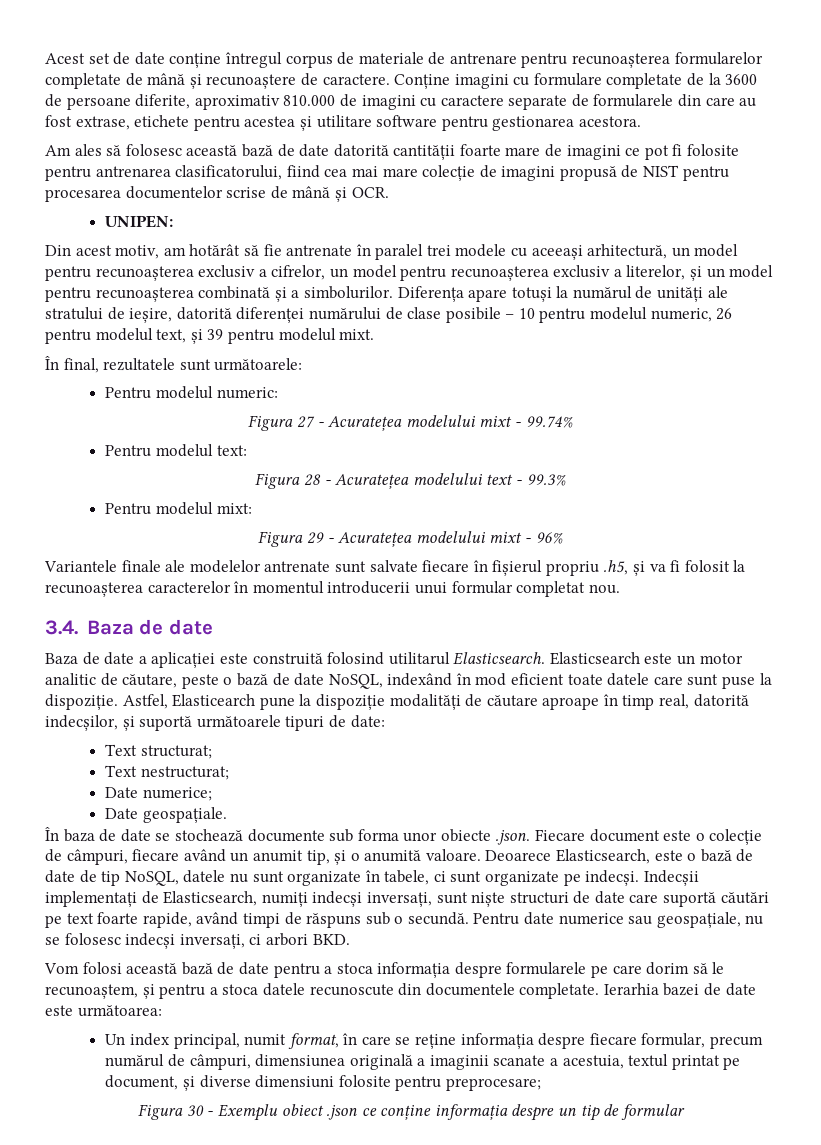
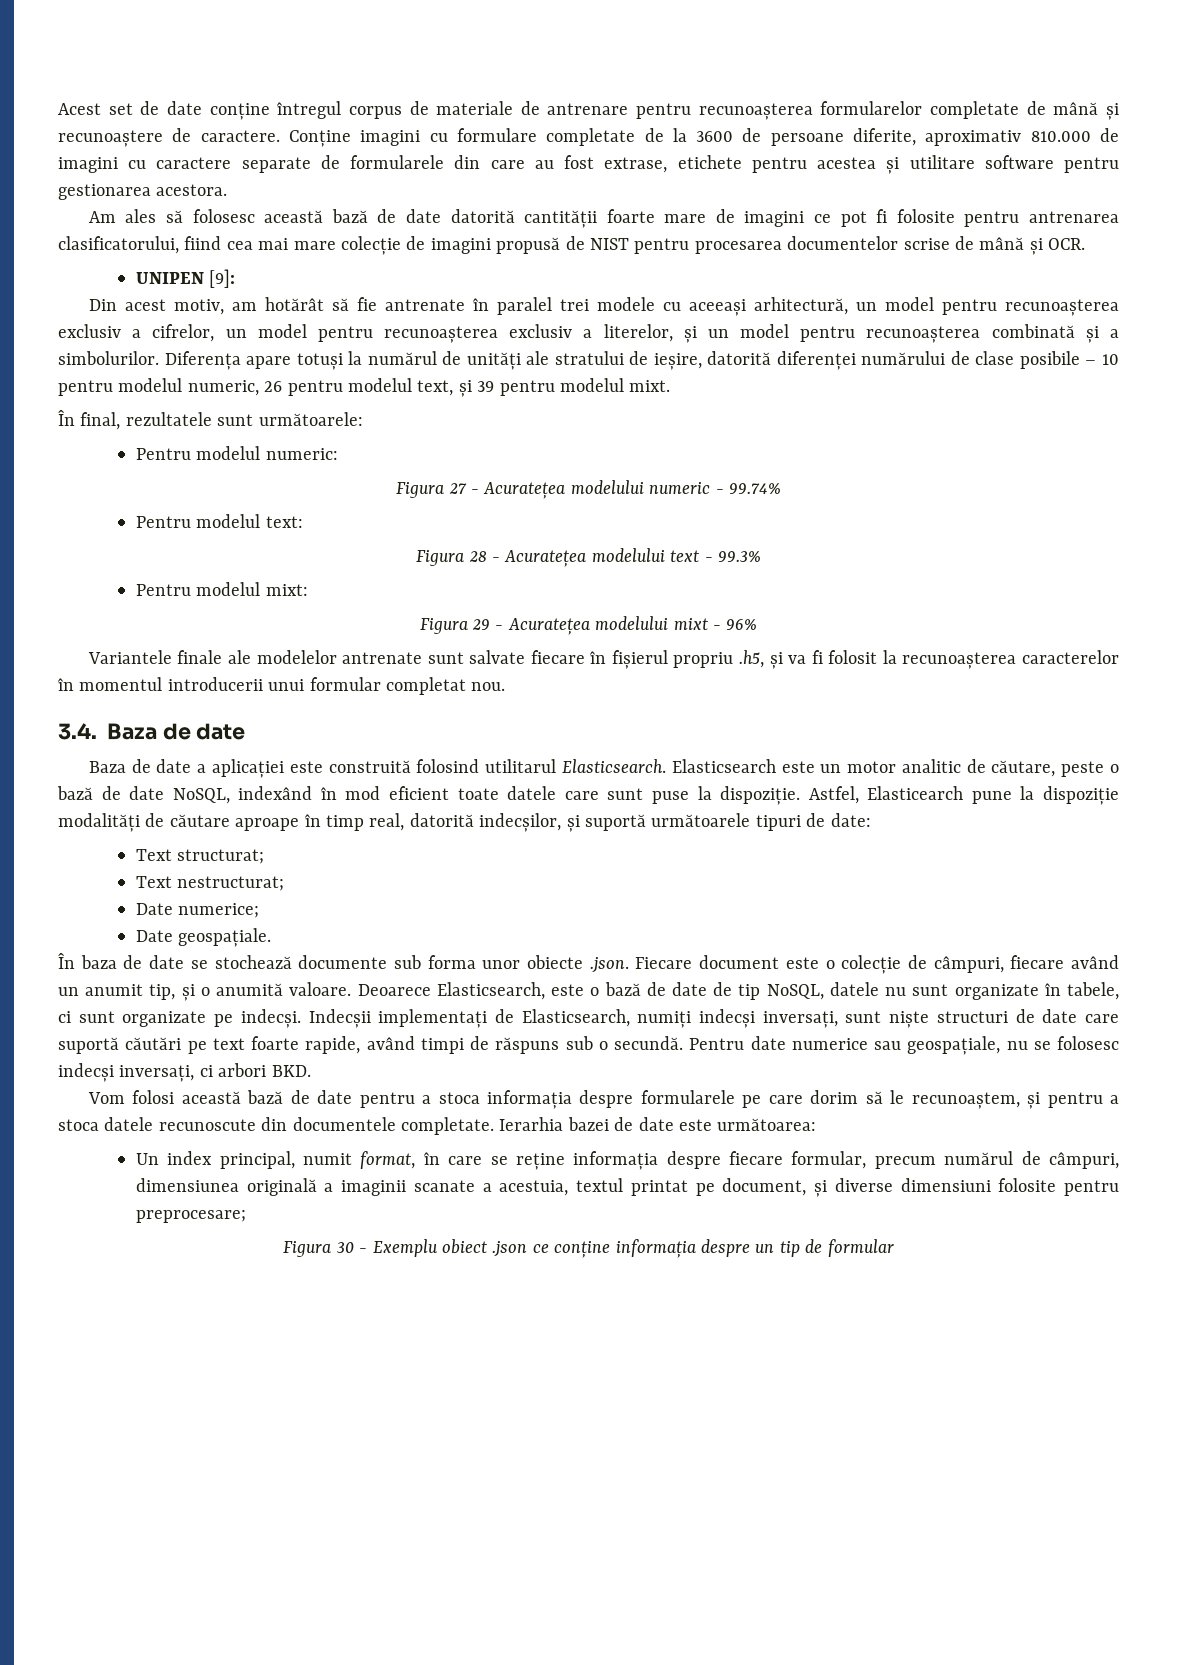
- UNIPEN:
+ UNIPEN [9]:
- Figura 27 - Acuratețea modelului mixt - 99.74%
+ Figura 27 - Acuratețea modelului numeric - 99.74%

